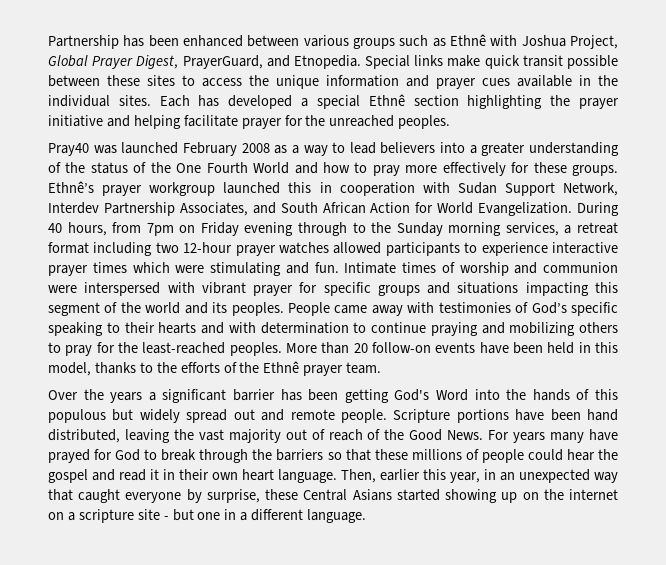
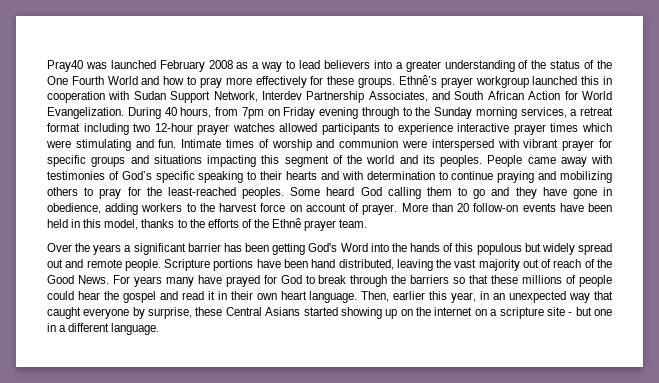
- Partnership has been enhanced between various groups such as Ethnê with Joshua Project, Global Prayer Digest, PrayerGuard, and Etnopedia. Special links make quick transit possible between these sites to access the unique information and prayer cues available in the individual sites. Each has developed a special Ethnê section highlighting the prayer initiative and helping facilitate prayer for the unreached peoples.
+ Some heard God calling them to go and they have gone in obedience, adding workers to the harvest force on account of prayer.

